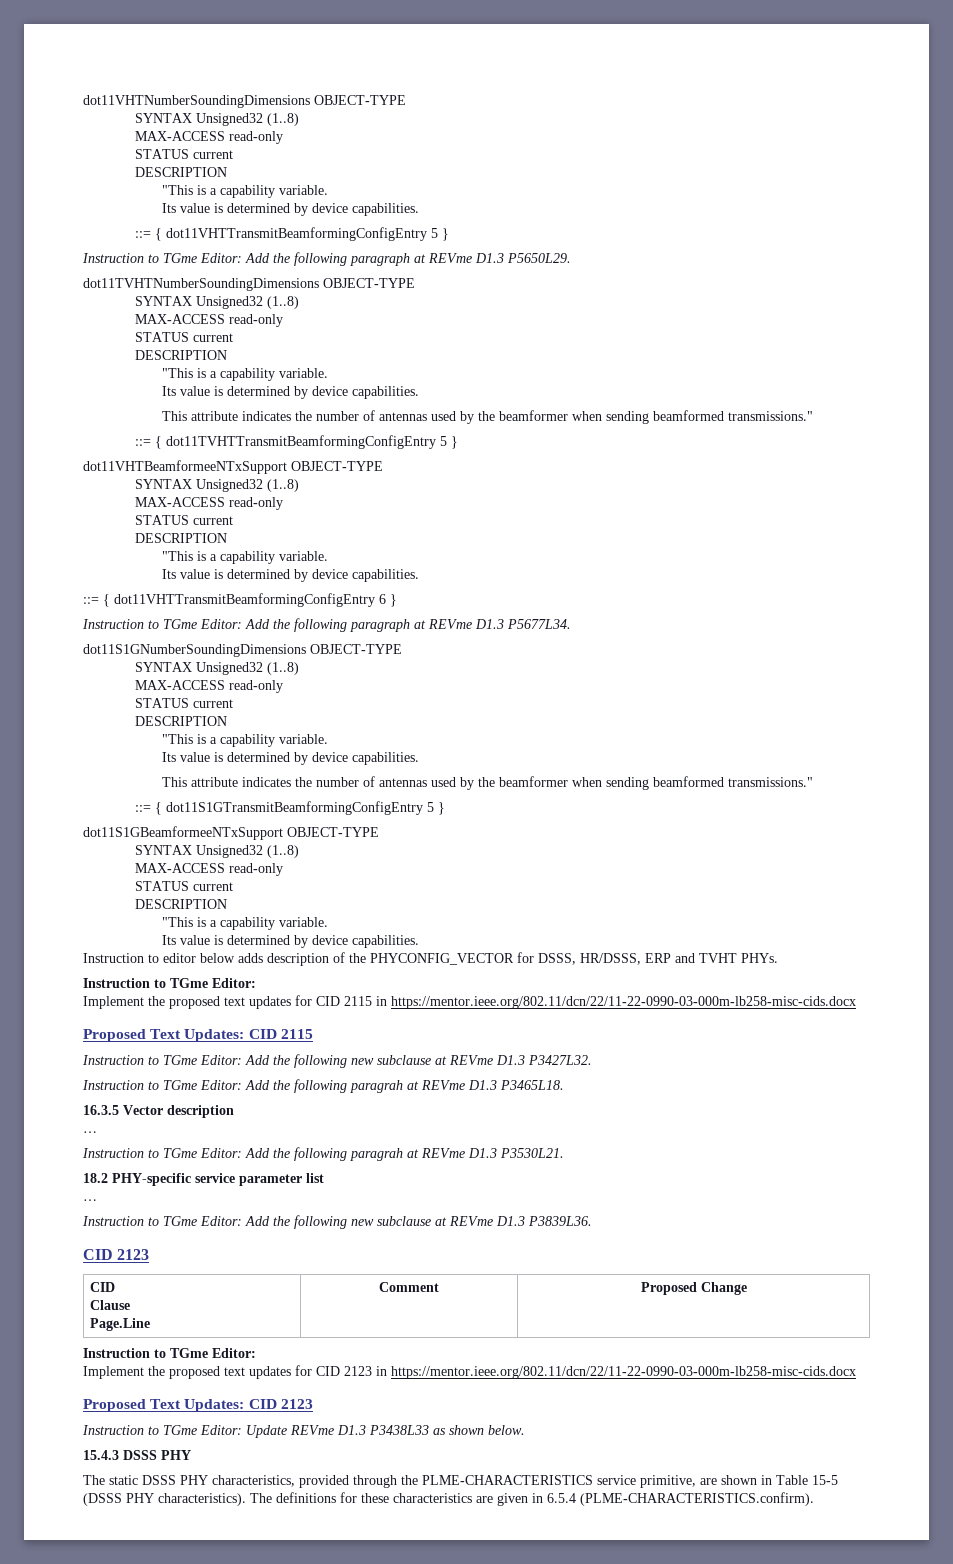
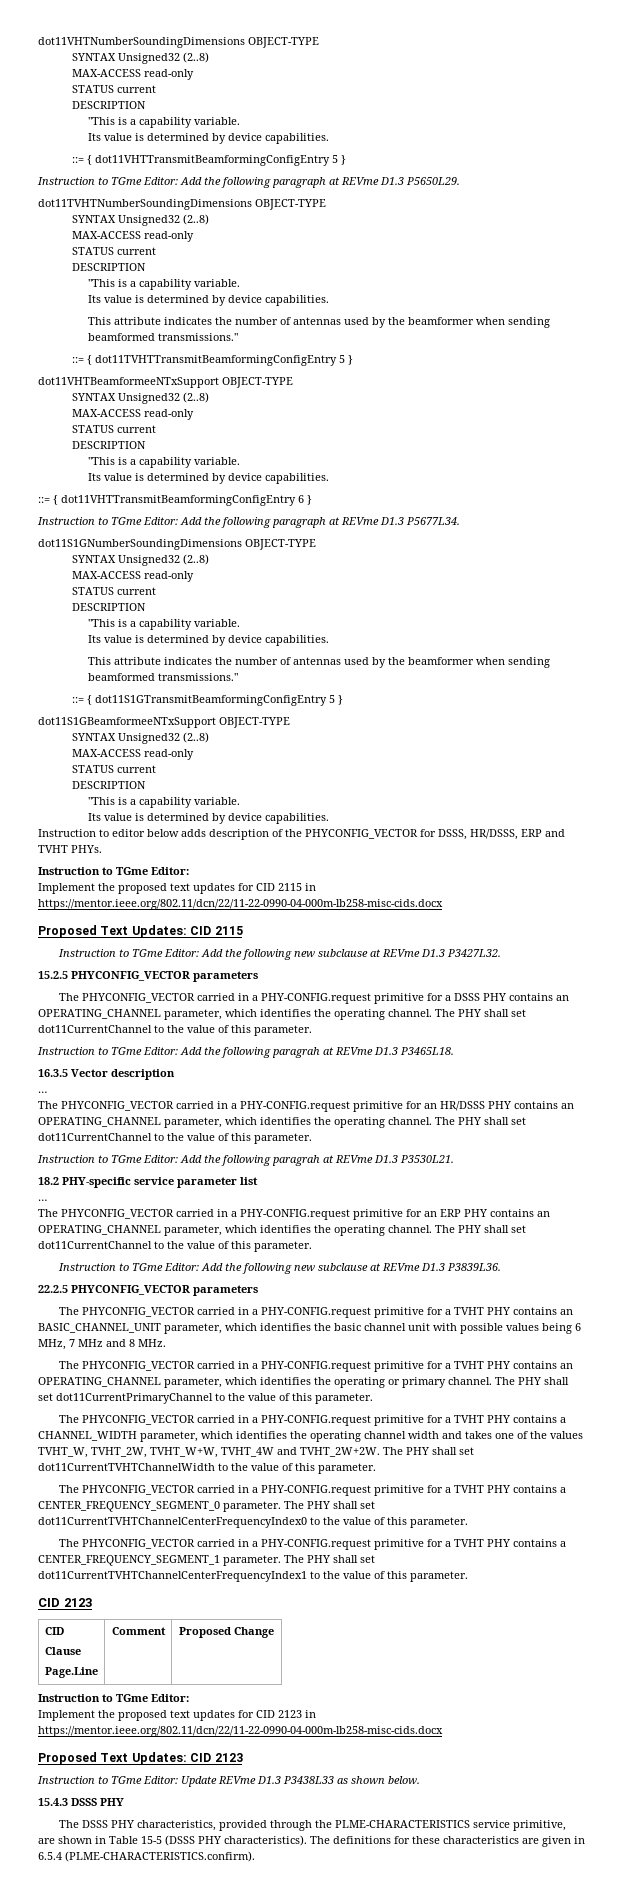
  dot11VHTNumberSoundingDimensions OBJECT-TYPE
- SYNTAX Unsigned32 (1..8)
+ SYNTAX Unsigned32 (2..8)
  dot11TVHTNumberSoundingDimensions OBJECT-TYPE
- SYNTAX Unsigned32 (1..8)
+ SYNTAX Unsigned32 (2..8)
  dot11VHTBeamformeeNTxSupport OBJECT-TYPE
- SYNTAX Unsigned32 (1..8)
+ SYNTAX Unsigned32 (2..8)
  dot11S1GNumberSoundingDimensions OBJECT-TYPE
- SYNTAX Unsigned32 (1..8)
+ SYNTAX Unsigned32 (2..8)
  dot11S1GBeamformeeNTxSupport OBJECT-TYPE
- SYNTAX Unsigned32 (1..8)
+ SYNTAX Unsigned32 (2..8)
- Implement the proposed text updates for CID 2115 in https://mentor.ieee.org/802.11/dcn/22/11-22-0990-03-000m-lb258-misc-cids.docx
+ Implement the proposed text updates for CID 2115 in https://mentor.ieee.org/802.11/dcn/22/11-22-0990-04-000m-lb258-misc-cids.docx
+ 15.2.5 PHYCONFIG_VECTOR parameters
+ The PHYCONFIG_VECTOR carried in a PHY-CONFIG.request primitive for a DSSS PHY contains an OPERATING_CHANNEL parameter, which identifies the operating channel. The PHY shall set dot11CurrentChannel to the value of this parameter.
+ The PHYCONFIG_VECTOR carried in a PHY-CONFIG.request primitive for an HR/DSSS PHY contains an OPERATING_CHANNEL parameter, which identifies the operating channel. The PHY shall set dot11CurrentChannel to the value of this parameter.
+ The PHYCONFIG_VECTOR carried in a PHY-CONFIG.request primitive for an ERP PHY contains an OPERATING_CHANNEL parameter, which identifies the operating channel. The PHY shall set dot11CurrentChannel to the value of this parameter.
+ 22.2.5 PHYCONFIG_VECTOR parameters
+ The PHYCONFIG_VECTOR carried in a PHY-CONFIG.request primitive for a TVHT PHY contains an BASIC_CHANNEL_UNIT parameter, which identifies the basic channel unit with possible values being 6 MHz, 7 MHz and 8 MHz.
+ The PHYCONFIG_VECTOR carried in a PHY-CONFIG.request primitive for a TVHT PHY contains an OPERATING_CHANNEL parameter, which identifies the operating or primary channel. The PHY shall set dot11CurrentPrimaryChannel to the value of this parameter.
+ The PHYCONFIG_VECTOR carried in a PHY-CONFIG.request primitive for a TVHT PHY contains a CHANNEL_WIDTH parameter, which identifies the operating channel width and takes one of the values TVHT_W, TVHT_2W, TVHT_W+W, TVHT_4W and TVHT_2W+2W. The PHY shall set dot11CurrentTVHTChannelWidth to the value of this parameter.
+ The PHYCONFIG_VECTOR carried in a PHY-CONFIG.request primitive for a TVHT PHY contains a CENTER_FREQUENCY_SEGMENT_0 parameter. The PHY shall set dot11CurrentTVHTChannelCenterFrequencyIndex0 to the value of this parameter.
+ The PHYCONFIG_VECTOR carried in a PHY-CONFIG.request primitive for a TVHT PHY contains a CENTER_FREQUENCY_SEGMENT_1 parameter. The PHY shall set dot11CurrentTVHTChannelCenterFrequencyIndex1 to the value of this parameter.
- Implement the proposed text updates for CID 2123 in https://mentor.ieee.org/802.11/dcn/22/11-22-0990-03-000m-lb258-misc-cids.docx
+ Implement the proposed text updates for CID 2123 in https://mentor.ieee.org/802.11/dcn/22/11-22-0990-04-000m-lb258-misc-cids.docx
- The static DSSS PHY characteristics, provided through the PLME-CHARACTERISTICS service primitive, are shown in Table 15-5 (DSSS PHY characteristics).
+ The DSSS PHY characteristics, provided through the PLME-CHARACTERISTICS service primitive, are shown in Table 15-5 (DSSS PHY characteristics).

